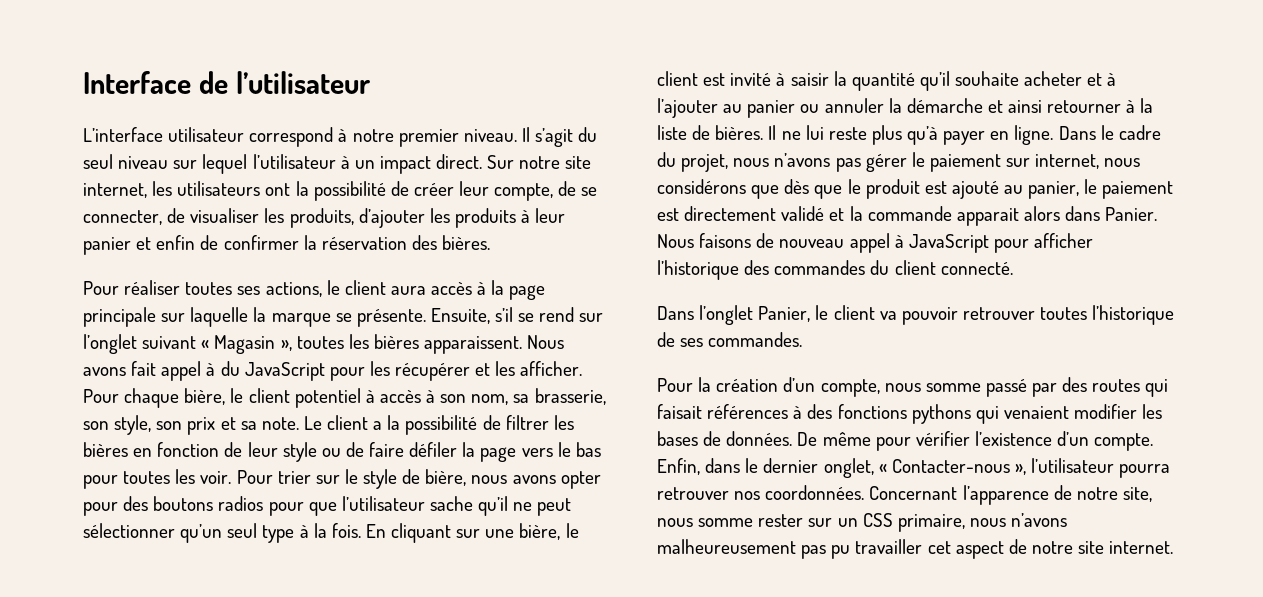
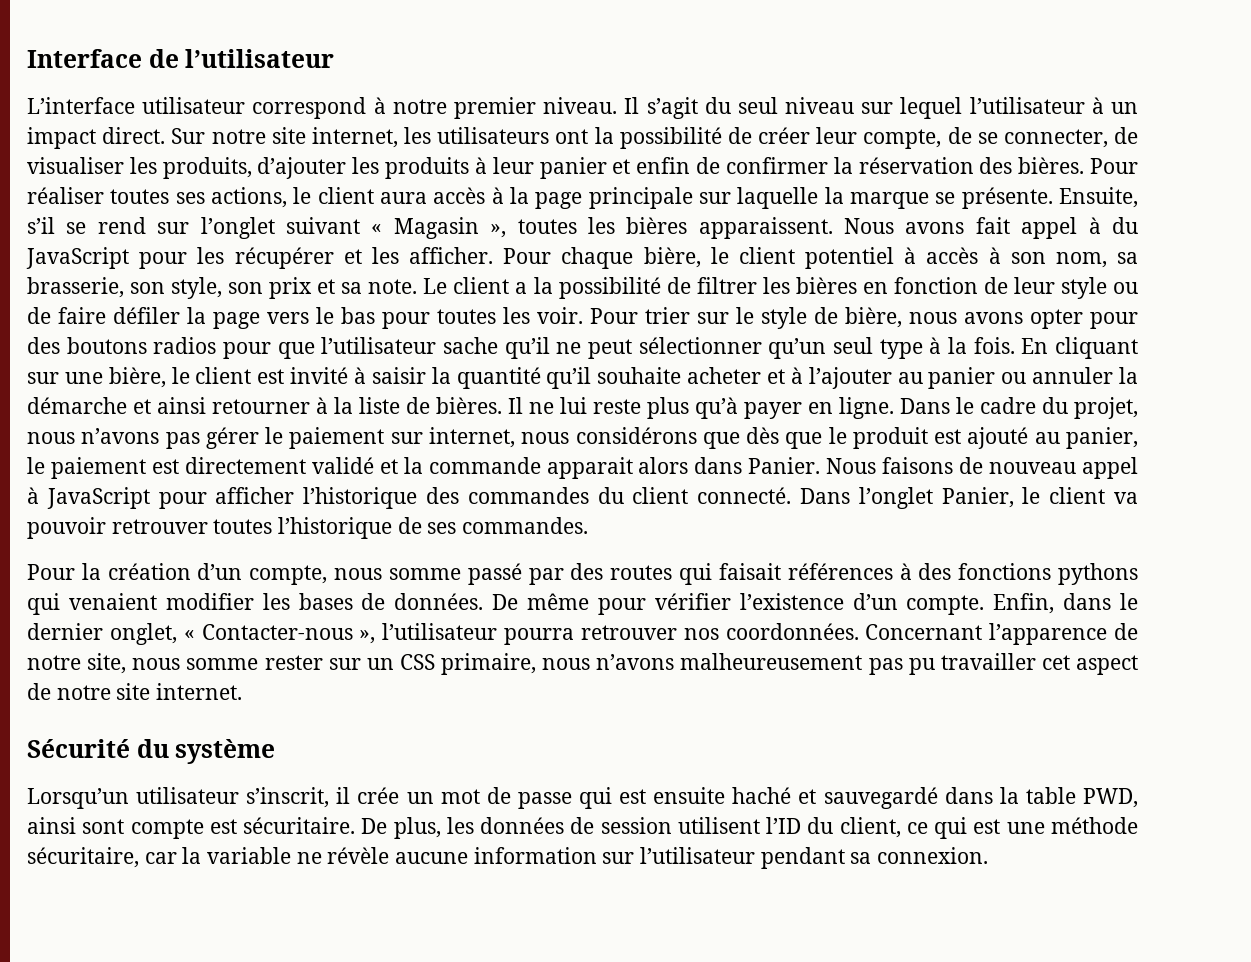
- Sur notre site internet, les utilisateurs ont la possibilité de créer leur compte, de se connecter, de visualiser les produits, d’ajouter les produits à leur panier et enfin de confirmer la réservation des bières.
- Pour réaliser toutes ses actions, le client aura accès à la page principale sur laquelle la marque se présente.
+ Sur notre site internet, les utilisateurs ont la possibilité de créer leur compte, de se connecter, de visualiser les produits, d’ajouter les produits à leur panier et enfin de confirmer la réservation des bières. Pour réaliser toutes ses actions, le client aura accès à la page principale sur laquelle la marque se présente.
- Nous faisons de nouveau appel à JavaScript pour afficher l’historique des commandes du client connecté.
- Dans l’onglet Panier, le client va pouvoir retrouver toutes l’historique de ses commandes.
+ Nous faisons de nouveau appel à JavaScript pour afficher l’historique des commandes du client connecté. Dans l’onglet Panier, le client va pouvoir retrouver toutes l’historique de ses commandes.
+ Sécurité du système
+ Lorsqu’un utilisateur s’inscrit, il crée un mot de passe qui est ensuite haché et sauvegardé dans la table PWD, ainsi sont compte est sécuritaire. De plus, les données de session utilisent l’ID du client, ce qui est une méthode sécuritaire, car la variable ne révèle aucune information sur l’utilisateur pendant sa connexion.

